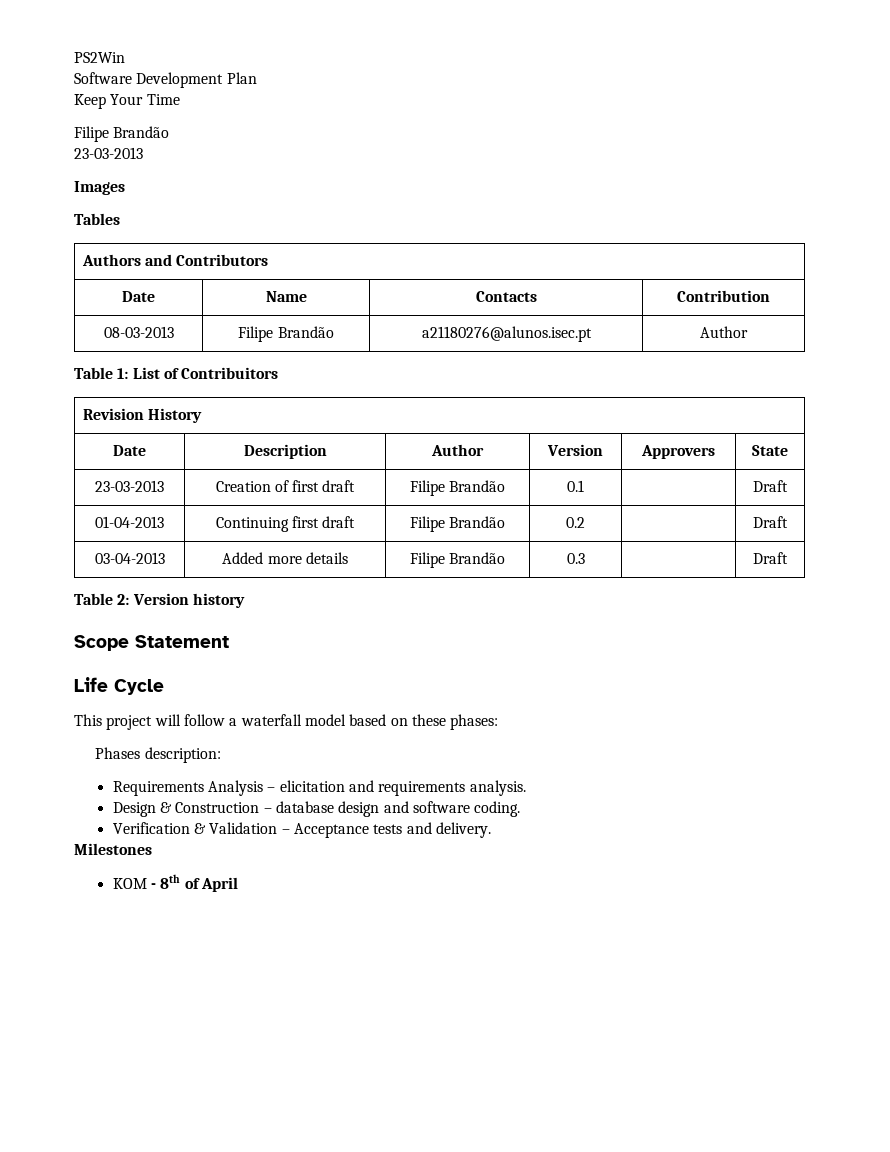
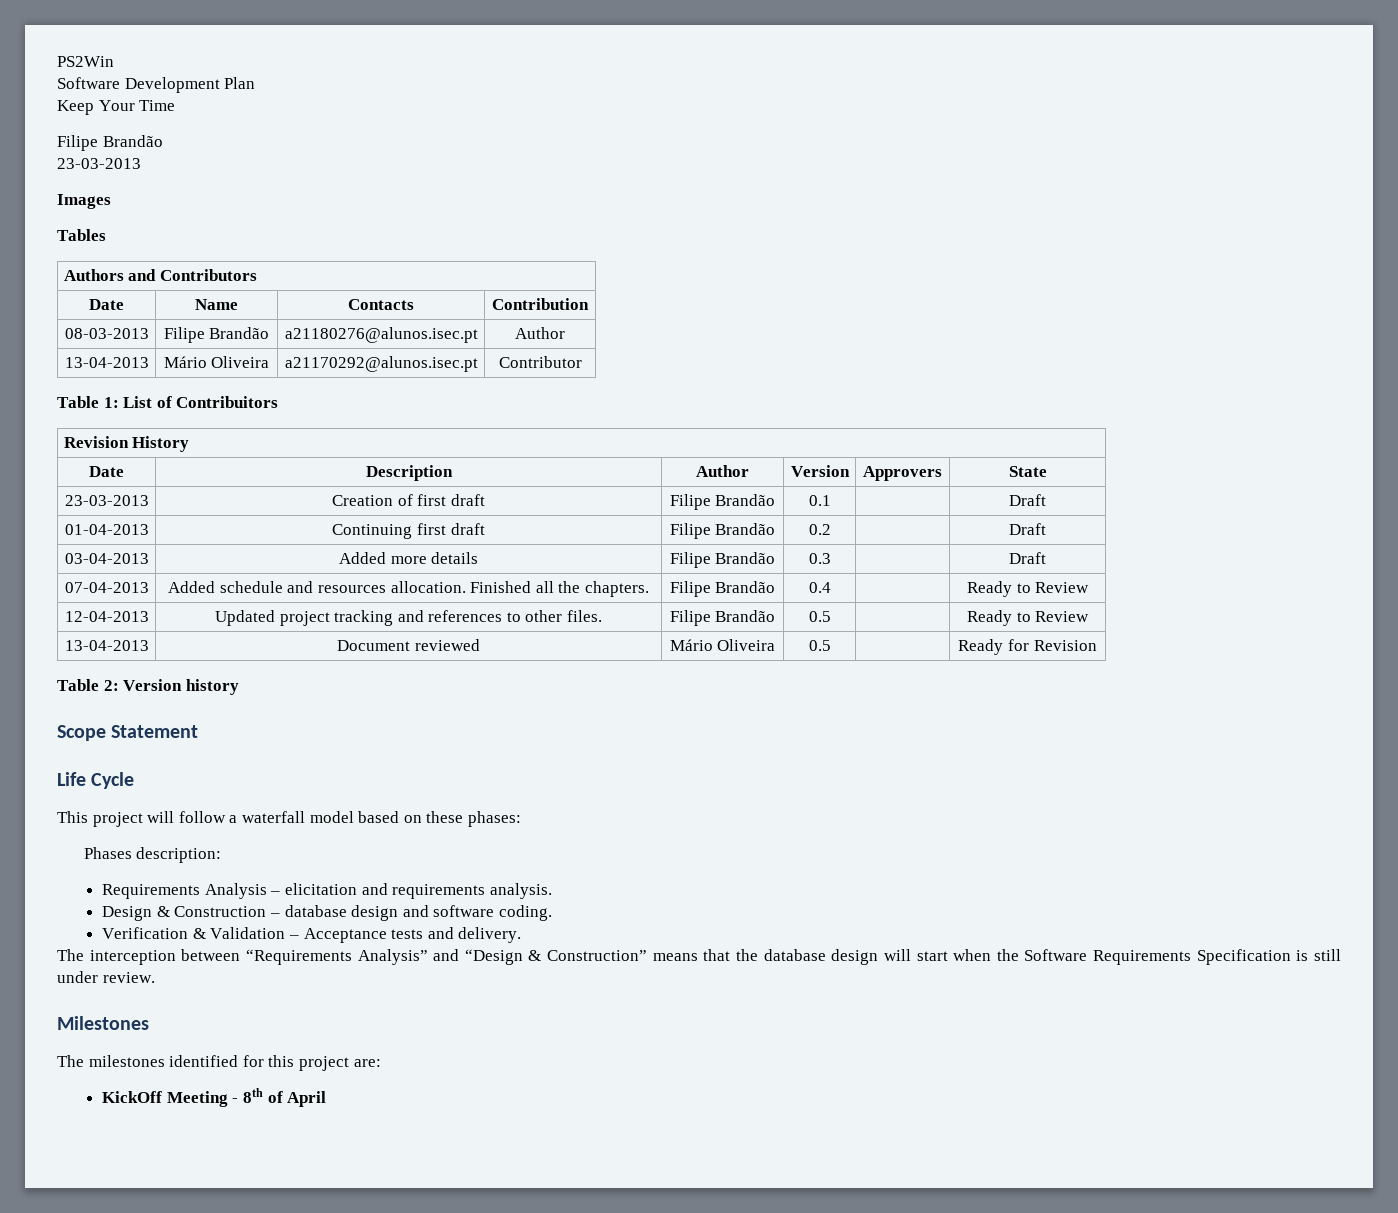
+ 13-04-2013 | Mário Oliveira | a21170292@alunos.isec.pt | Contributor
+ 07-04-2013 | Added schedule and resources allocation. Finished all the chapters. | Filipe Brandão | 0.4 | | Ready to Review
+ 12-04-2013 | Updated project tracking and references to other files. | Filipe Brandão | 0.5 | | Ready to Review
+ 13-04-2013 | Document reviewed | Mário Oliveira | 0.5 | | Ready for Revision
+ The interception between “Requirements Analysis” and “Design & Construction” means that the database design will start when the Software Requirements Specification is still under review.
  Milestones
- KOM - 8th of April
+ The milestones identified for this project are:
+ KickOff Meeting - 8th of April

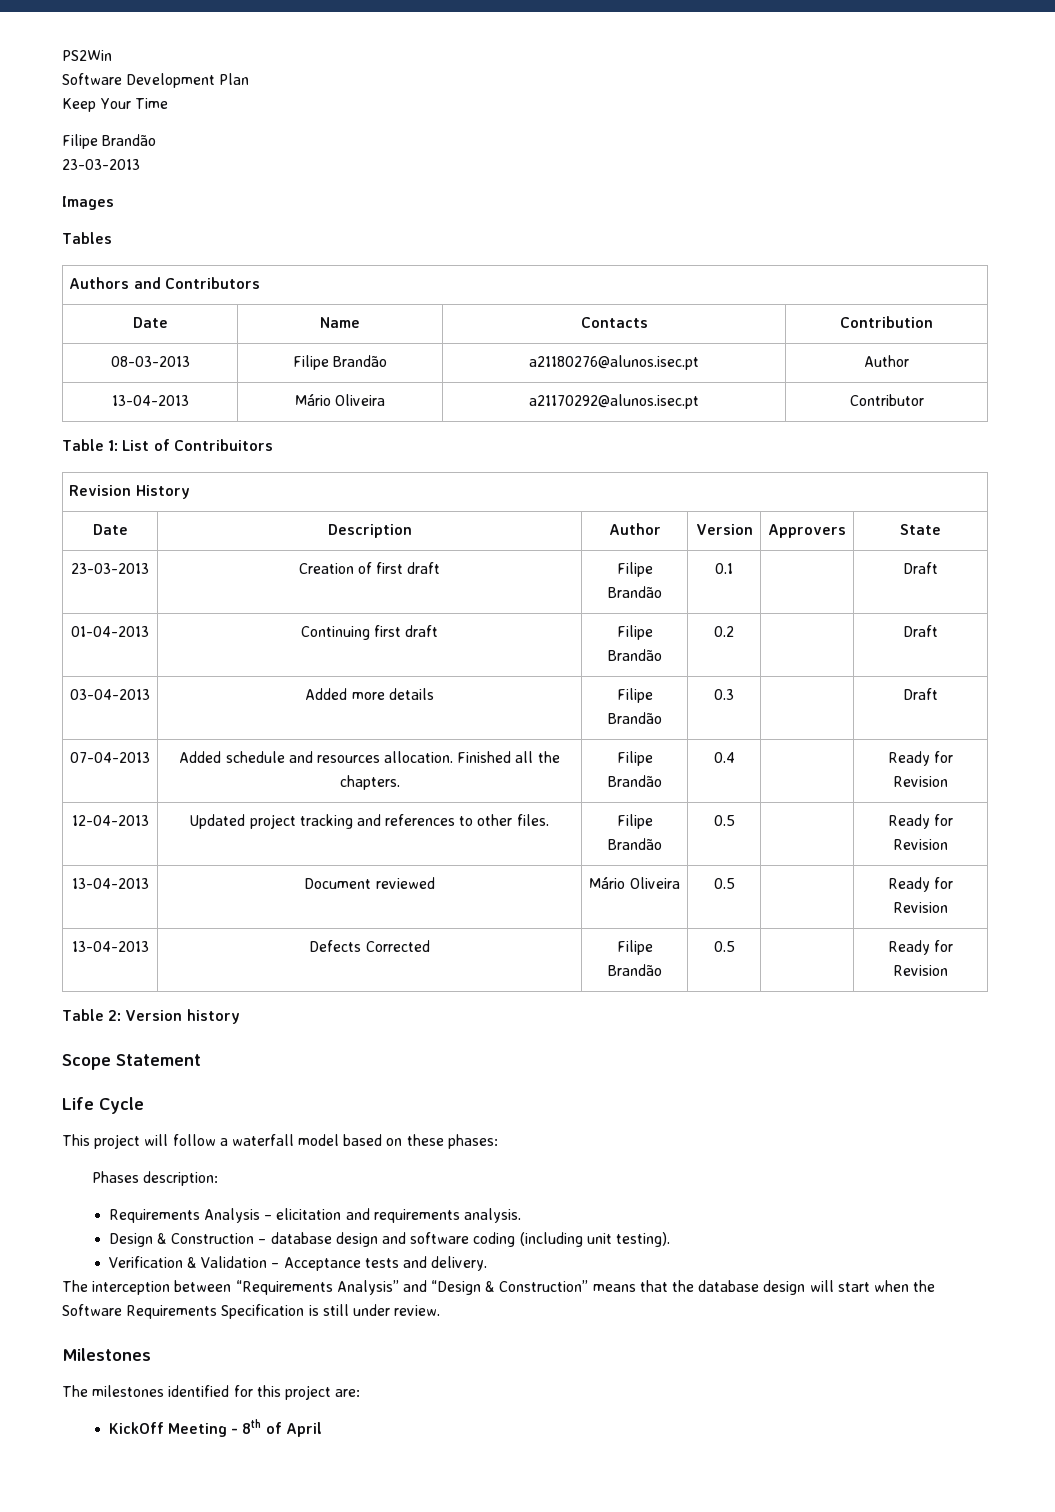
- 07-04-2013 | Added schedule and resources allocation. Finished all the chapters. | Filipe Brandão | 0.4 | | Ready to Review
+ 07-04-2013 | Added schedule and resources allocation. Finished all the chapters. | Filipe Brandão | 0.4 | | Ready for Revision
- 12-04-2013 | Updated project tracking and references to other files. | Filipe Brandão | 0.5 | | Ready to Review
+ 12-04-2013 | Updated project tracking and references to other files. | Filipe Brandão | 0.5 | | Ready for Revision
+ 13-04-2013 | Defects Corrected | Filipe Brandão | 0.5 | | Ready for Revision
- Design & Construction – database design and software coding.
+ Design & Construction – database design and software coding (including unit testing).

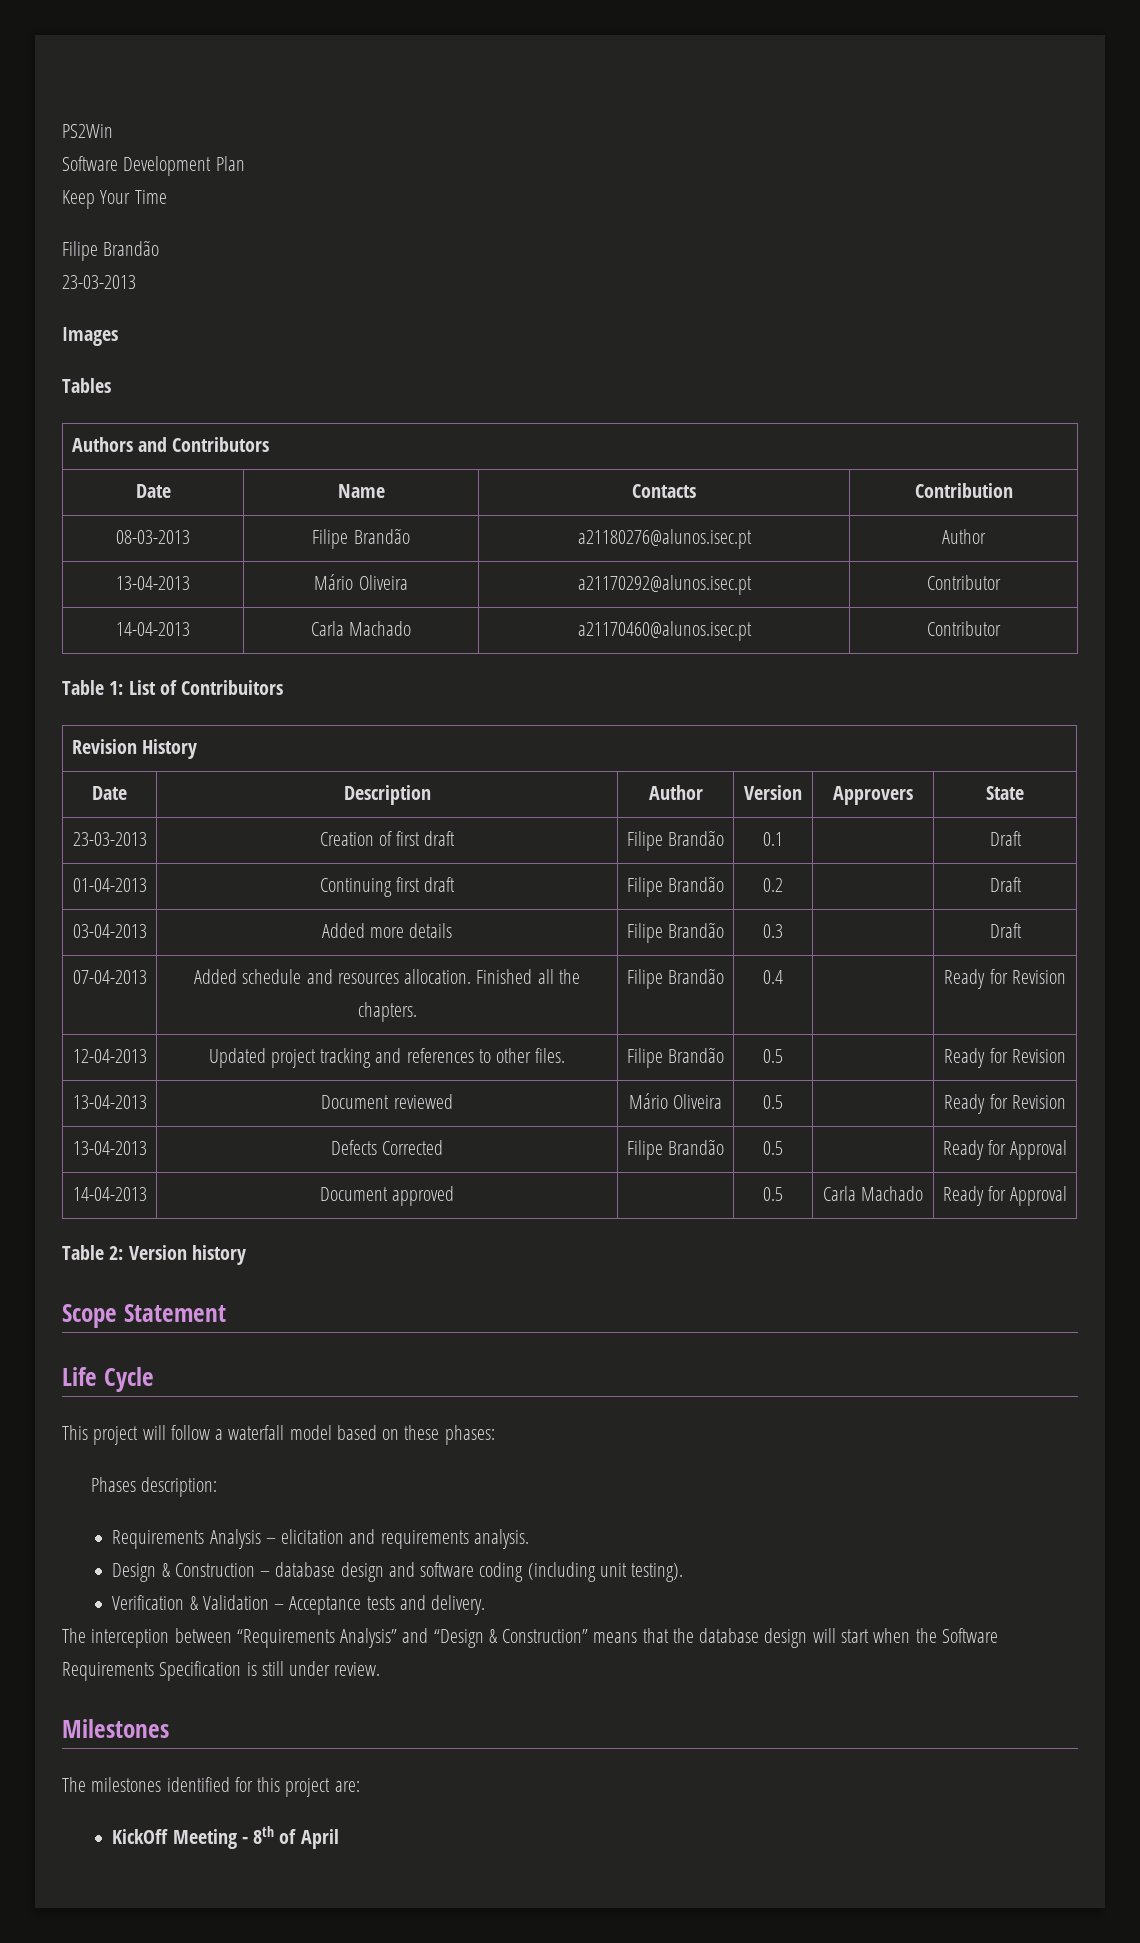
+ 14-04-2013 | Carla Machado | a21170460@alunos.isec.pt | Contributor
- 13-04-2013 | Defects Corrected | Filipe Brandão | 0.5 | | Ready for Revision
+ 13-04-2013 | Defects Corrected | Filipe Brandão | 0.5 | | Ready for Approval
+ 14-04-2013 | Document approved | | 0.5 | Carla Machado | Ready for Approval

